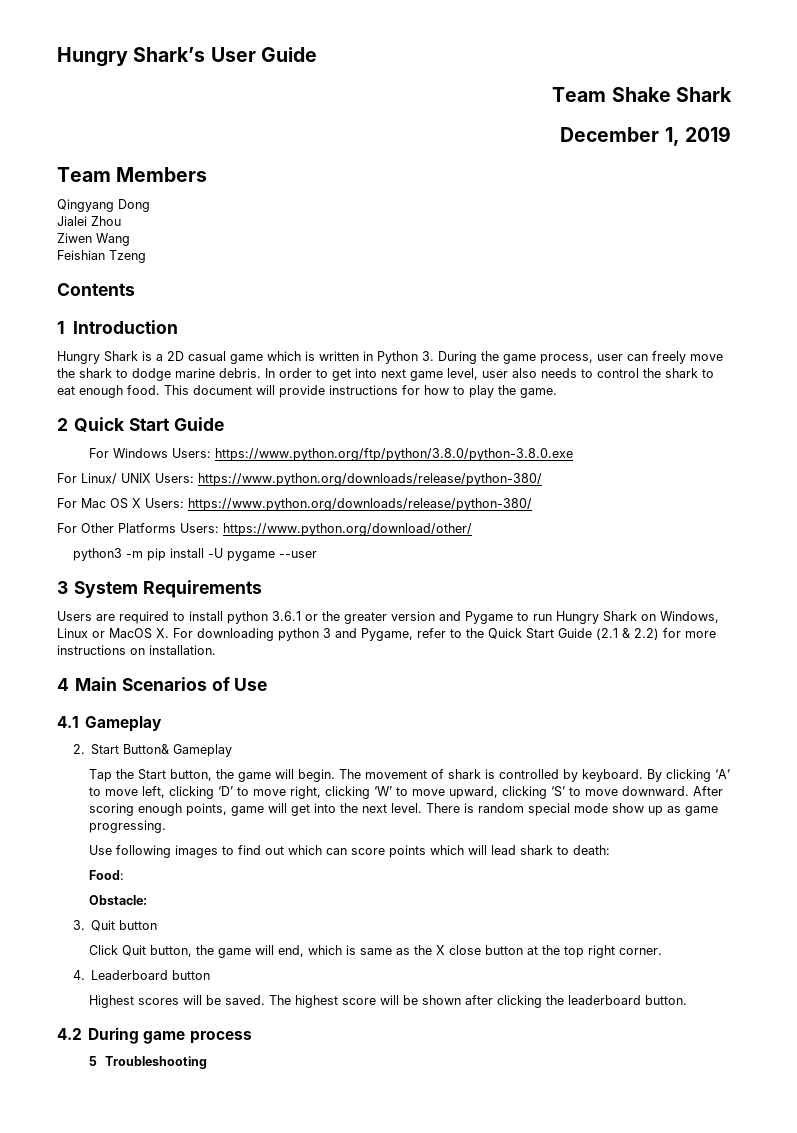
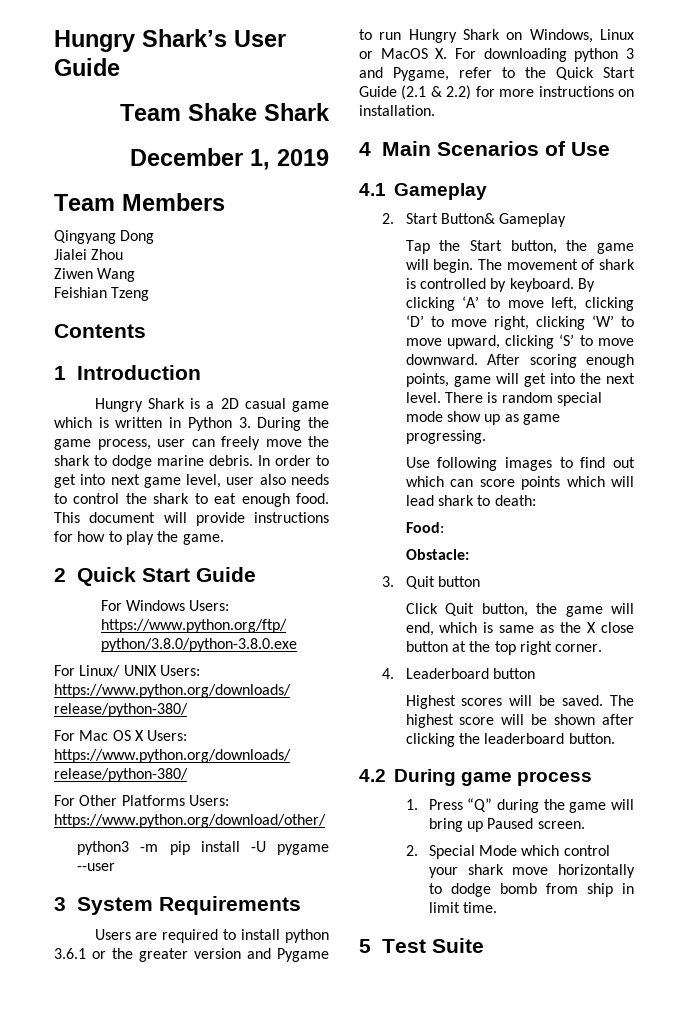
- 5 Troubleshooting
+ 1. Press “Q” during the game will bring up Paused screen.
+ 2. Special Mode which control your shark move horizontally to dodge bomb from ship in limit time.
+ 5 Test Suite

